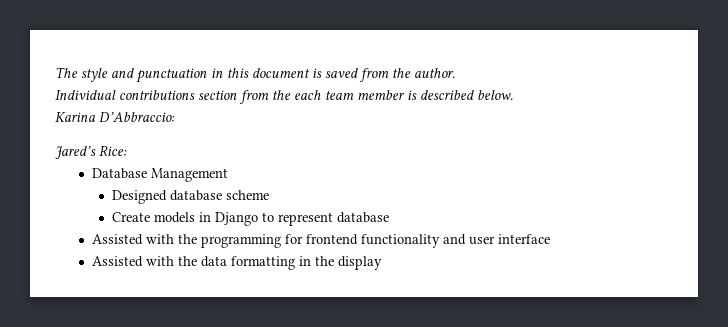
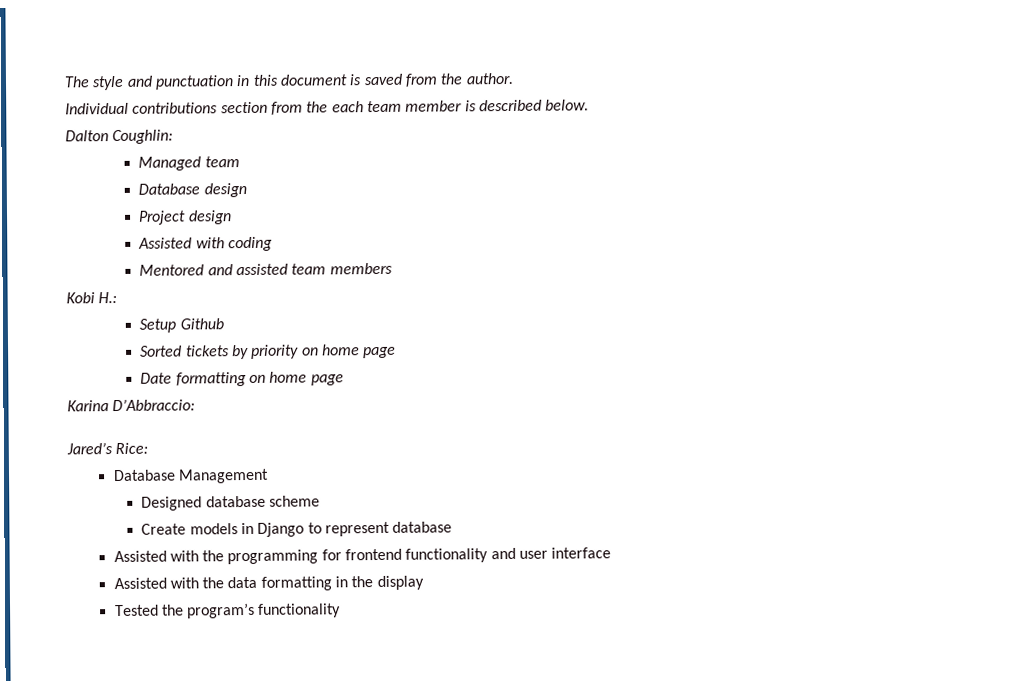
+ Dalton Coughlin:
+ Managed team
+ Database design
+ Project design
+ Assisted with coding
+ Mentored and assisted team members
+ Kobi H.:
+ Setup Github
+ Sorted tickets by priority on home page
+ Date formatting on home page
+ Tested the program’s functionality

